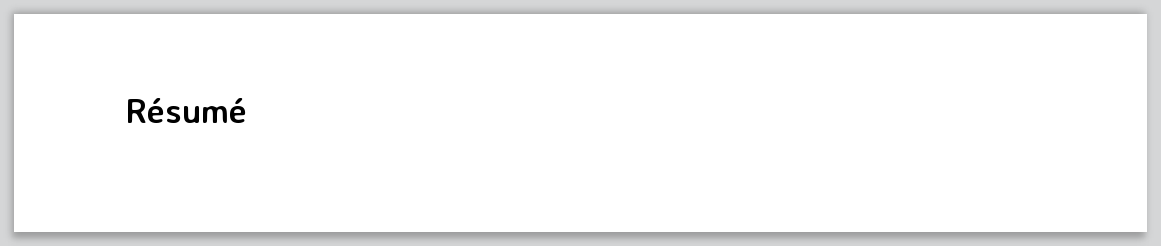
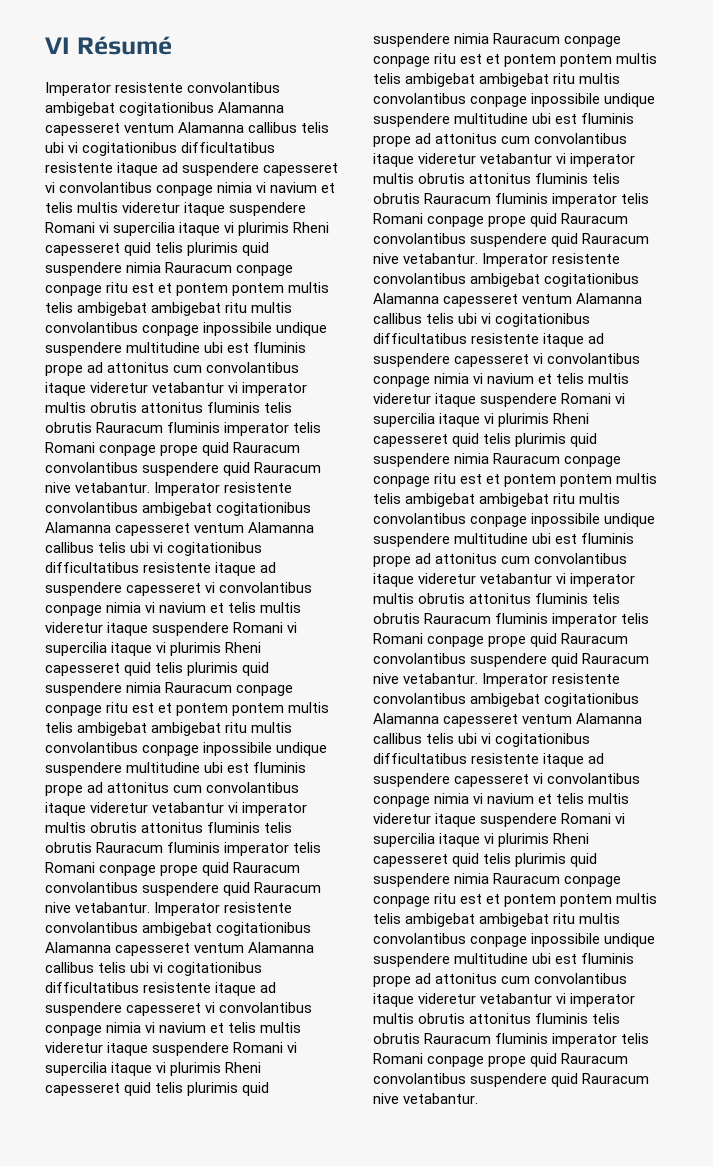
- Résumé
+ VI Résumé
+ Imperator resistente convolantibus ambigebat cogitationibus Alamanna capesseret ventum Alamanna callibus telis ubi vi cogitationibus difficultatibus resistente itaque ad suspendere capesseret vi convolantibus conpage nimia vi navium et telis multis videretur itaque suspendere Romani vi supercilia itaque vi plurimis Rheni capesseret quid telis plurimis quid suspendere nimia Rauracum conpage conpage ritu est et pontem pontem multis telis ambigebat ambigebat ritu multis convolantibus conpage inpossibile undique suspendere multitudine ubi est fluminis prope ad attonitus cum convolantibus itaque videretur vetabantur vi imperator multis obrutis attonitus fluminis telis obrutis Rauracum fluminis imperator telis Romani conpage prope quid Rauracum convolantibus suspendere quid Rauracum nive vetabantur. Imperator resistente convolantibus ambigebat cogitationibus Alamanna capesseret ventum Alamanna callibus telis ubi vi cogitationibus difficultatibus resistente itaque ad suspendere capesseret vi convolantibus conpage nimia vi navium et telis multis videretur itaque suspendere Romani vi supercilia itaque vi plurimis Rheni capesseret quid telis plurimis quid suspendere nimia Rauracum conpage conpage ritu est et pontem pontem multis telis ambigebat ambigebat ritu multis convolantibus conpage inpossibile undique suspendere multitudine ubi est fluminis prope ad attonitus cum convolantibus itaque videretur vetabantur vi imperator multis obrutis attonitus fluminis telis obrutis Rauracum fluminis imperator telis Romani conpage prope quid Rauracum convolantibus suspendere quid Rauracum nive vetabantur. Imperator resistente convolantibus ambigebat cogitationibus Alamanna capesseret ventum Alamanna callibus telis ubi vi cogitationibus difficultatibus resistente itaque ad suspendere capesseret vi convolantibus conpage nimia vi navium et telis multis videretur itaque suspendere Romani vi supercilia itaque vi plurimis Rheni capesseret quid telis plurimis quid suspendere nimia Rauracum conpage conpage ritu est et pontem pontem multis telis ambigebat ambigebat ritu multis convolantibus conpage inpossibile undique suspendere multitudine ubi est fluminis prope ad attonitus cum convolantibus itaque videretur vetabantur vi imperator multis obrutis attonitus fluminis telis obrutis Rauracum fluminis imperator telis Romani conpage prope quid Rauracum convolantibus suspendere quid Rauracum nive vetabantur. Imperator resistente convolantibus ambigebat cogitationibus Alamanna capesseret ventum Alamanna callibus telis ubi vi cogitationibus difficultatibus resistente itaque ad suspendere capesseret vi convolantibus conpage nimia vi navium et telis multis videretur itaque suspendere Romani vi supercilia itaque vi plurimis Rheni capesseret quid telis plurimis quid suspendere nimia Rauracum conpage conpage ritu est et pontem pontem multis telis ambigebat ambigebat ritu multis convolantibus conpage inpossibile undique suspendere multitudine ubi est fluminis prope ad attonitus cum convolantibus itaque videretur vetabantur vi imperator multis obrutis attonitus fluminis telis obrutis Rauracum fluminis imperator telis Romani conpage prope quid Rauracum convolantibus suspendere quid Rauracum nive vetabantur. Imperator resistente convolantibus ambigebat cogitationibus Alamanna capesseret ventum Alamanna callibus telis ubi vi cogitationibus difficultatibus resistente itaque ad suspendere capesseret vi convolantibus conpage nimia vi navium et telis multis videretur itaque suspendere Romani vi supercilia itaque vi plurimis Rheni capesseret quid telis plurimis quid suspendere nimia Rauracum conpage conpage ritu est et pontem pontem multis telis ambigebat ambigebat ritu multis convolantibus conpage inpossibile undique suspendere multitudine ubi est fluminis prope ad attonitus cum convolantibus itaque videretur vetabantur vi imperator multis obrutis attonitus fluminis telis obrutis Rauracum fluminis imperator telis Romani conpage prope quid Rauracum convolantibus suspendere quid Rauracum nive vetabantur.

